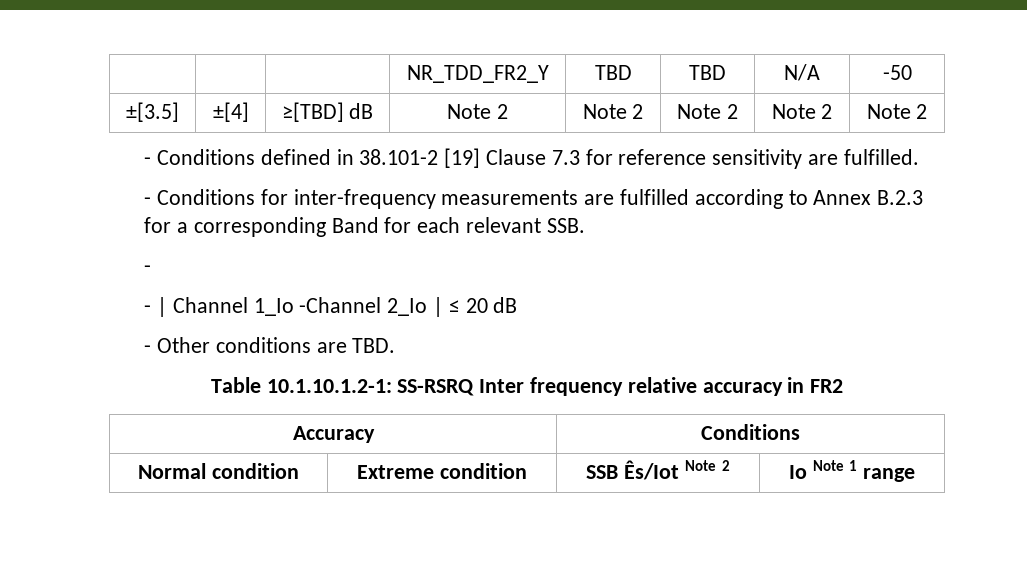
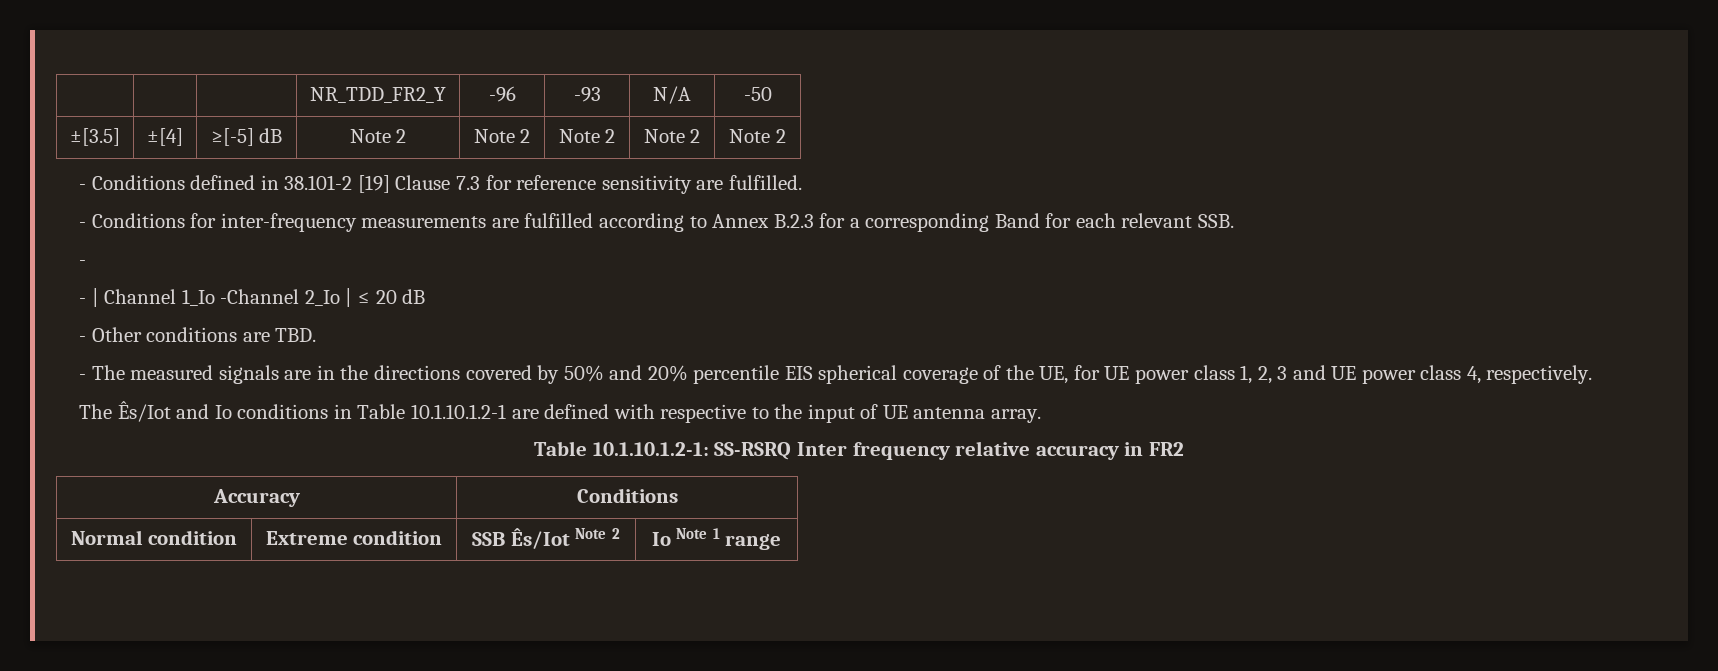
- | | | NR_TDD_FR2_Y | TBD | TBD | N/A | -50
+ | | | NR_TDD_FR2_Y | -96 | -93 | N/A | -50
- ±[3.5] | ±[4] | ≥[TBD] dB | Note 2 | Note 2 | Note 2 | Note 2 | Note 2
+ ±[3.5] | ±[4] | ≥[-5] dB | Note 2 | Note 2 | Note 2 | Note 2 | Note 2
+ - The measured signals are in the directions covered by 50% and 20% percentile EIS spherical coverage of the UE, for UE power class 1, 2, 3 and UE power class 4, respectively.
+ The Ês/Iot and Io conditions in Table 10.1.10.1.2-1 are defined with respective to the input of UE antenna array.

